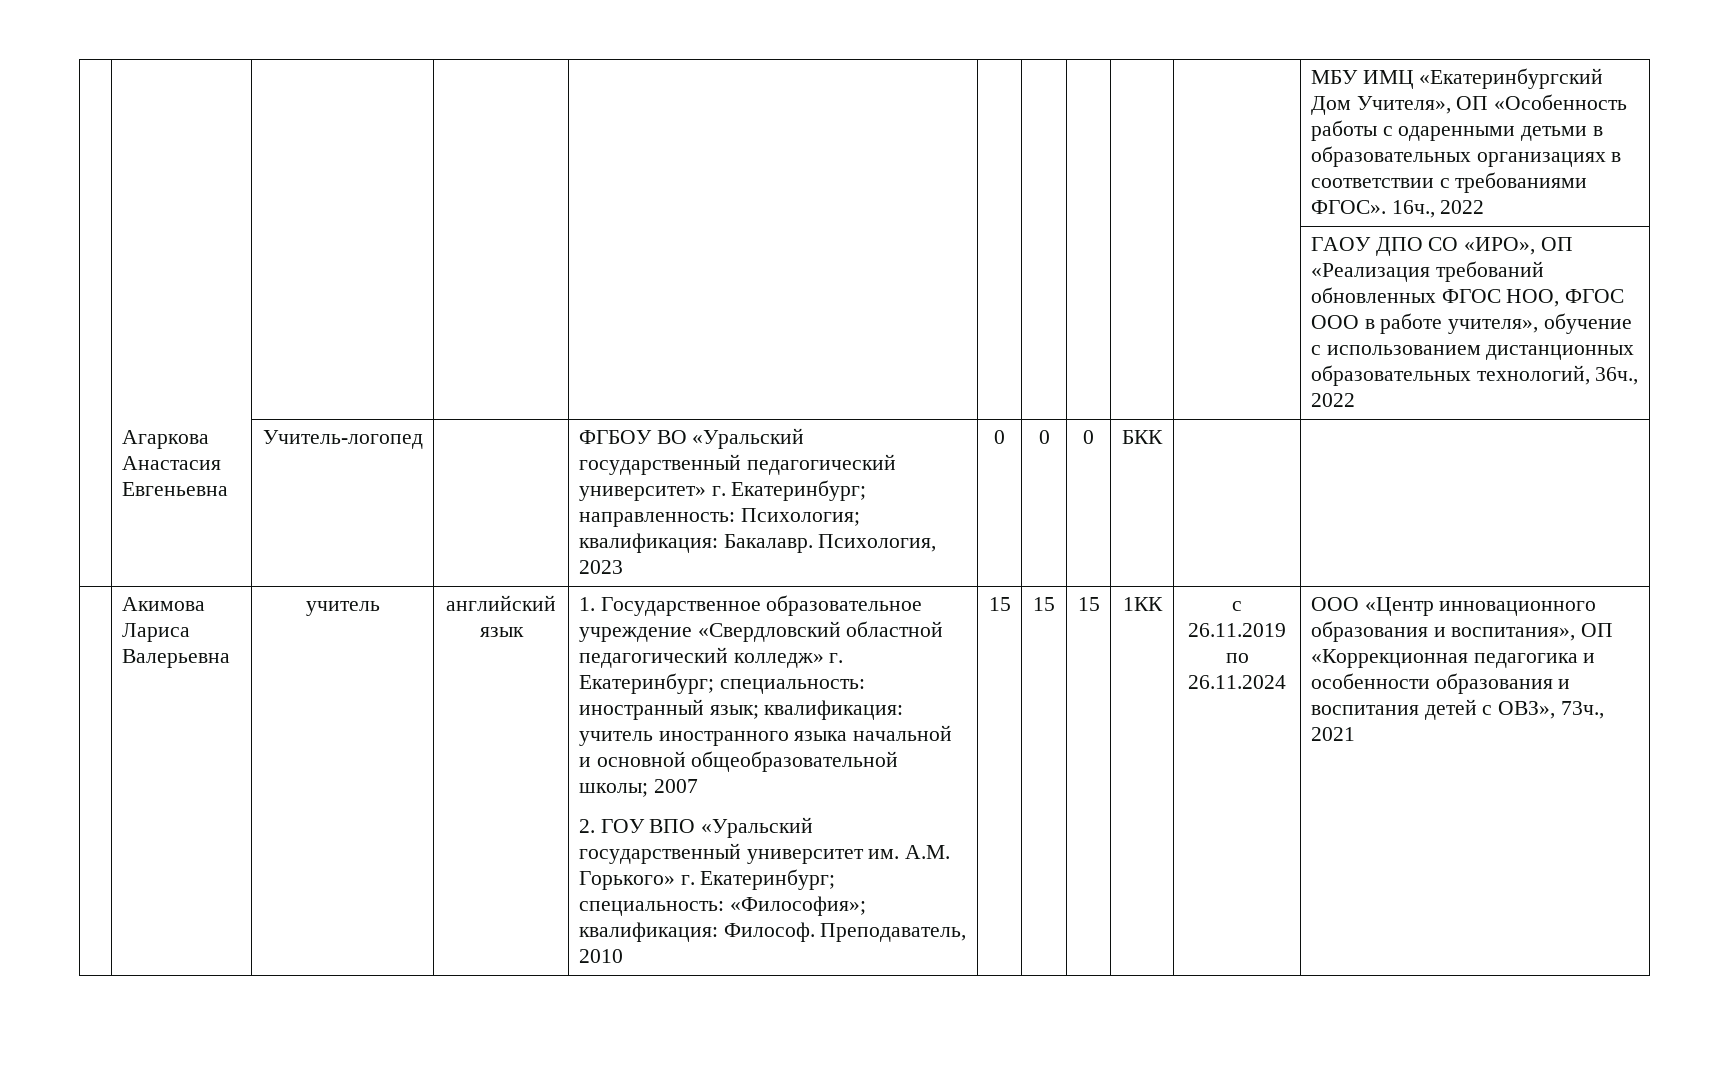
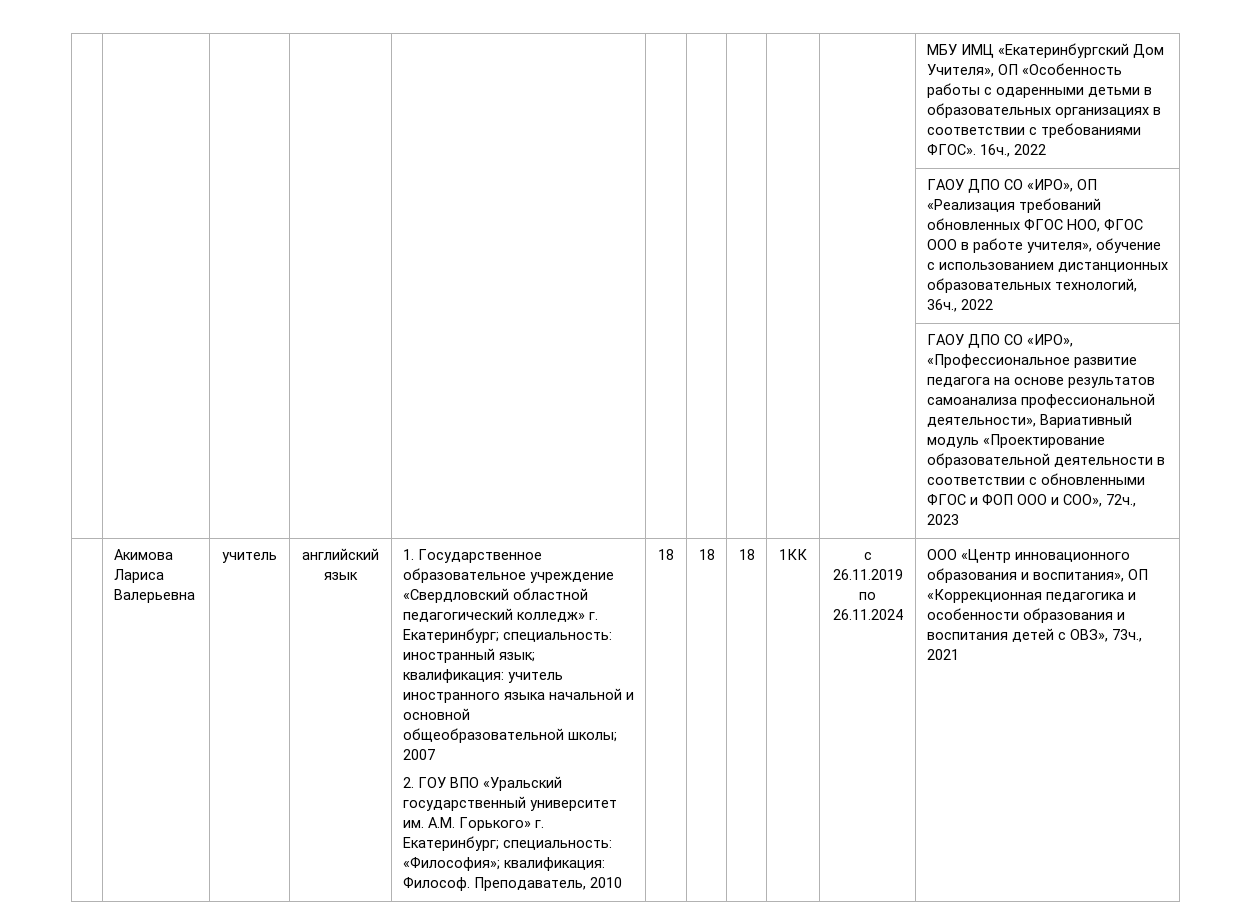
- | Агаркова Анастасия Евгеньевна | Учитель-логопед | | ФГБОУ ВО «Уральский государственный педагогический университет» г. Екатеринбург; направленность: Психология; квалификация: Бакалавр. Психология, 2023 | 0 | 0 | 0 | БКК | |
+ | | | | | | | | | | ГАОУ ДПО СО «ИРО», «Профессиональное развитие педагога на основе результатов самоанализа профессиональной деятельности», Вариативный модуль «Проектирование образовательной деятельности в соответствии с обновленными ФГОС и ФОП ООО и СОО», 72ч., 2023
- 15 | 15 | 15
+ 18 | 18 | 18

